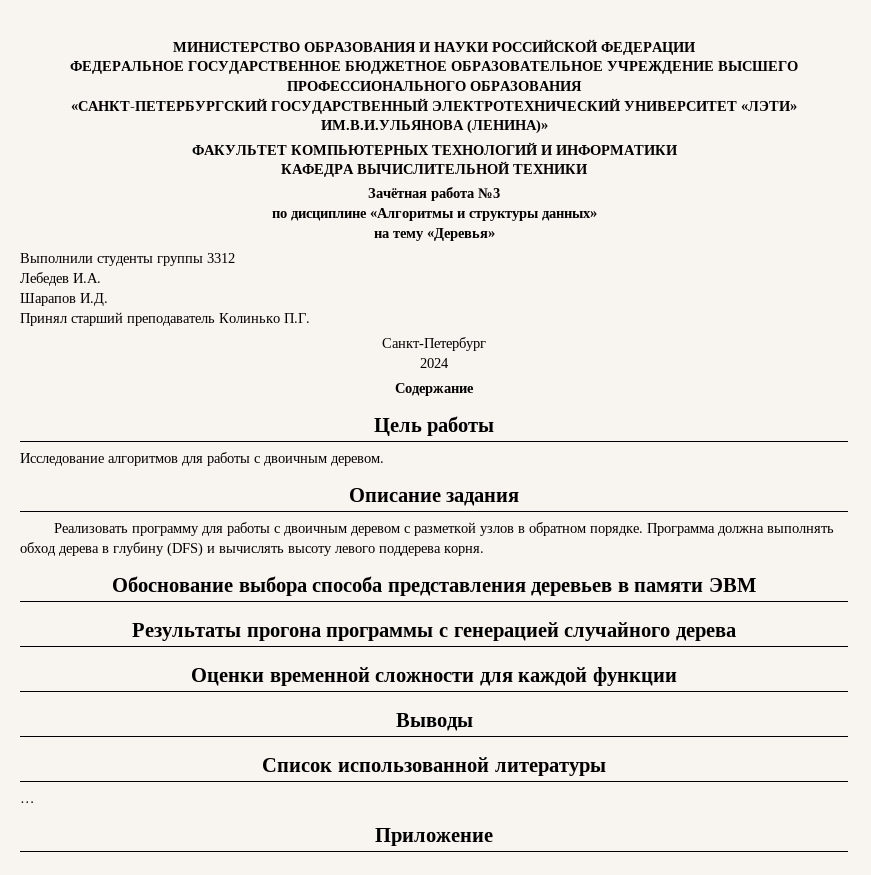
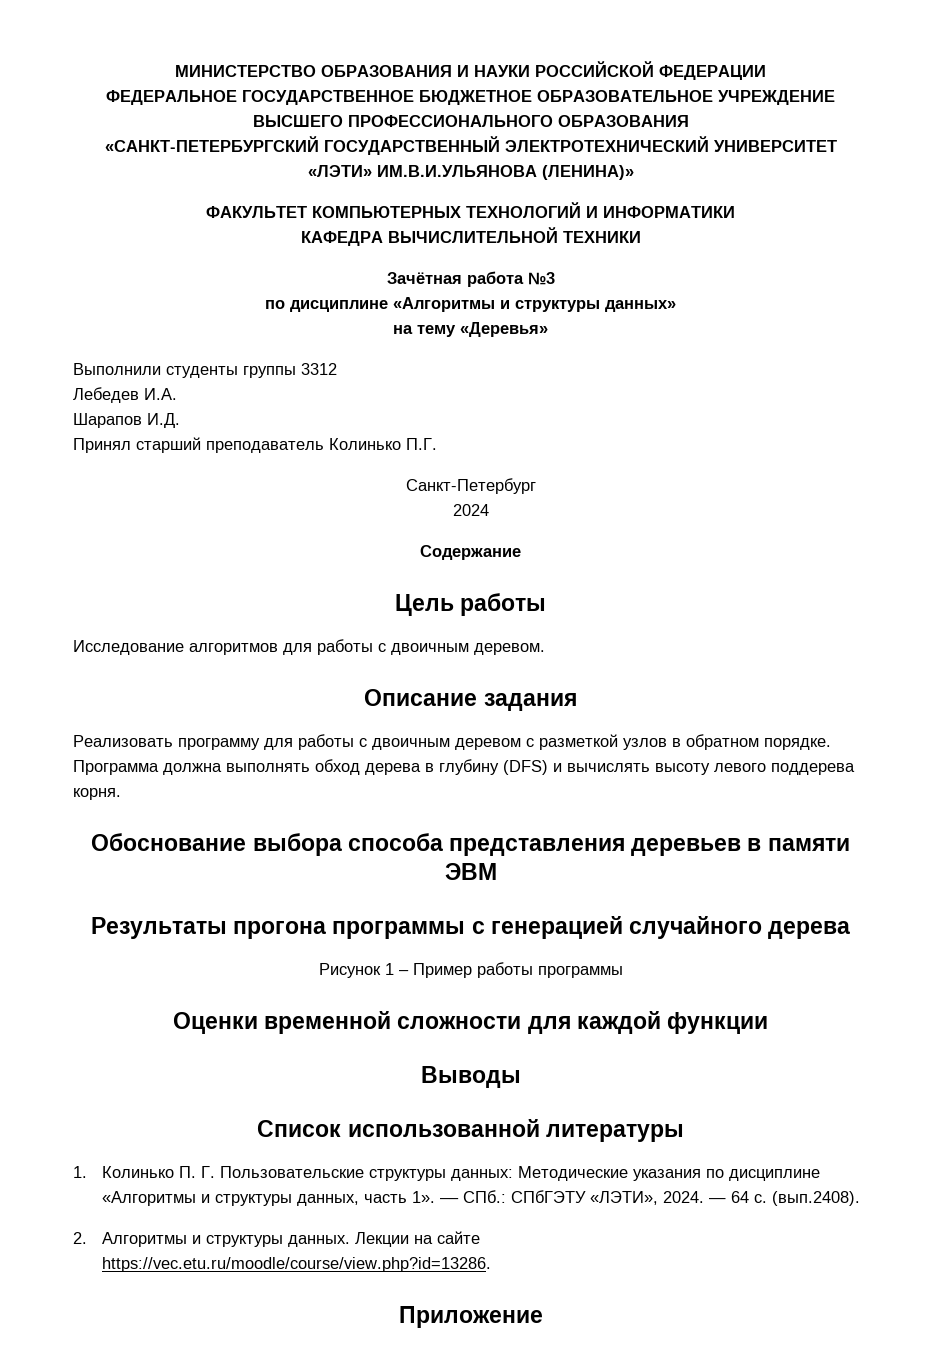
+ Рисунок 1 – Пример работы программы
- …
+ 1. Колинько П. Г. Пользовательские структуры данных: Методические указания по дисциплине «Алгоритмы и структуры данных, часть 1». –– СПб.: СПбГЭТУ «ЛЭТИ», 2024. — 64 с. (вып.2408).
+ 2. Алгоритмы и структуры данных. Лекции на сайте https://vec.etu.ru/moodle/course/view.php?id=13286.

